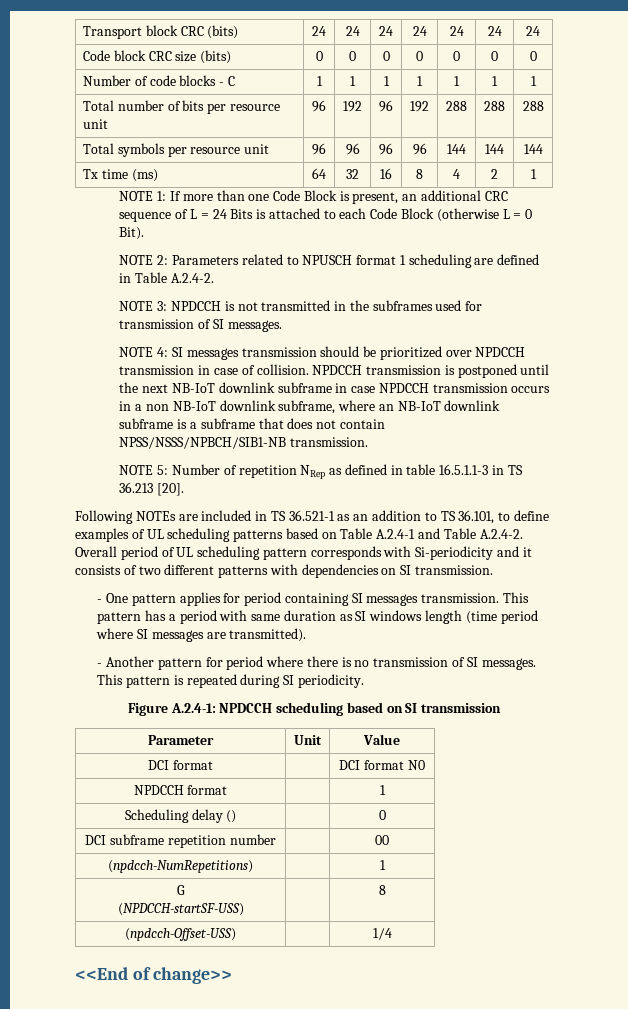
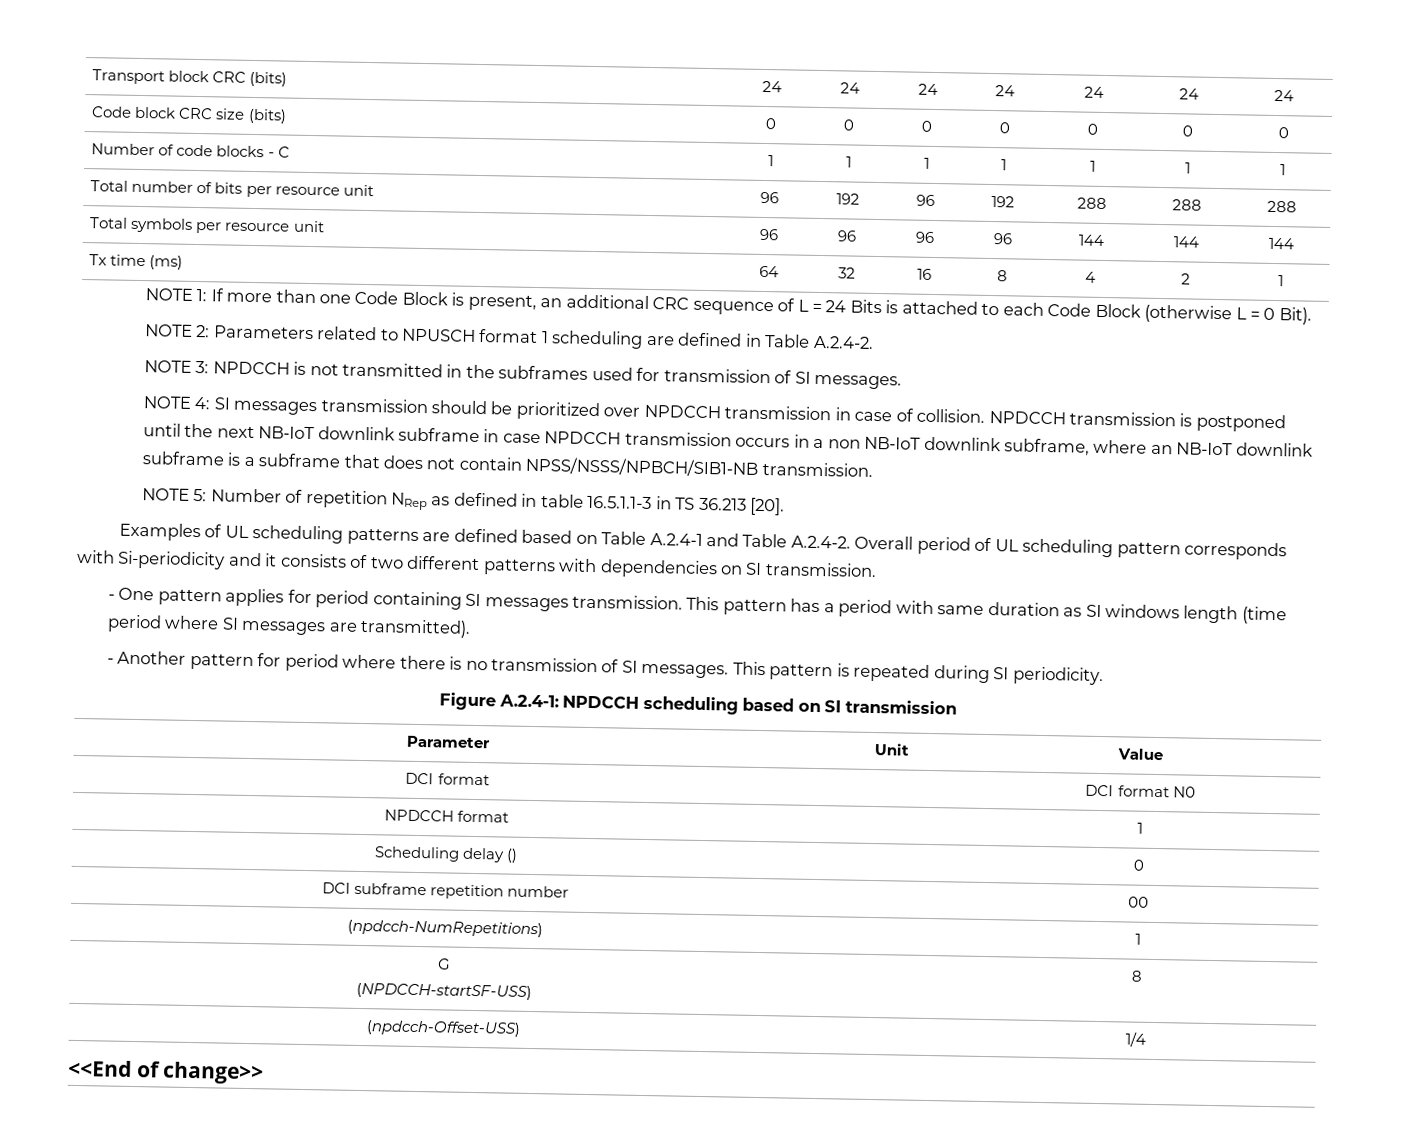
- Following NOTEs are included in TS 36.521-1 as an addition to TS 36.101, to define examples of UL scheduling patterns based on Table A.2.4-1 and Table A.2.4-2. Overall period of UL scheduling pattern corresponds with Si-periodicity and it consists of two different patterns with dependencies on SI transmission.
+ Examples of UL scheduling patterns are defined based on Table A.2.4-1 and Table A.2.4-2. Overall period of UL scheduling pattern corresponds with Si-periodicity and it consists of two different patterns with dependencies on SI transmission.

